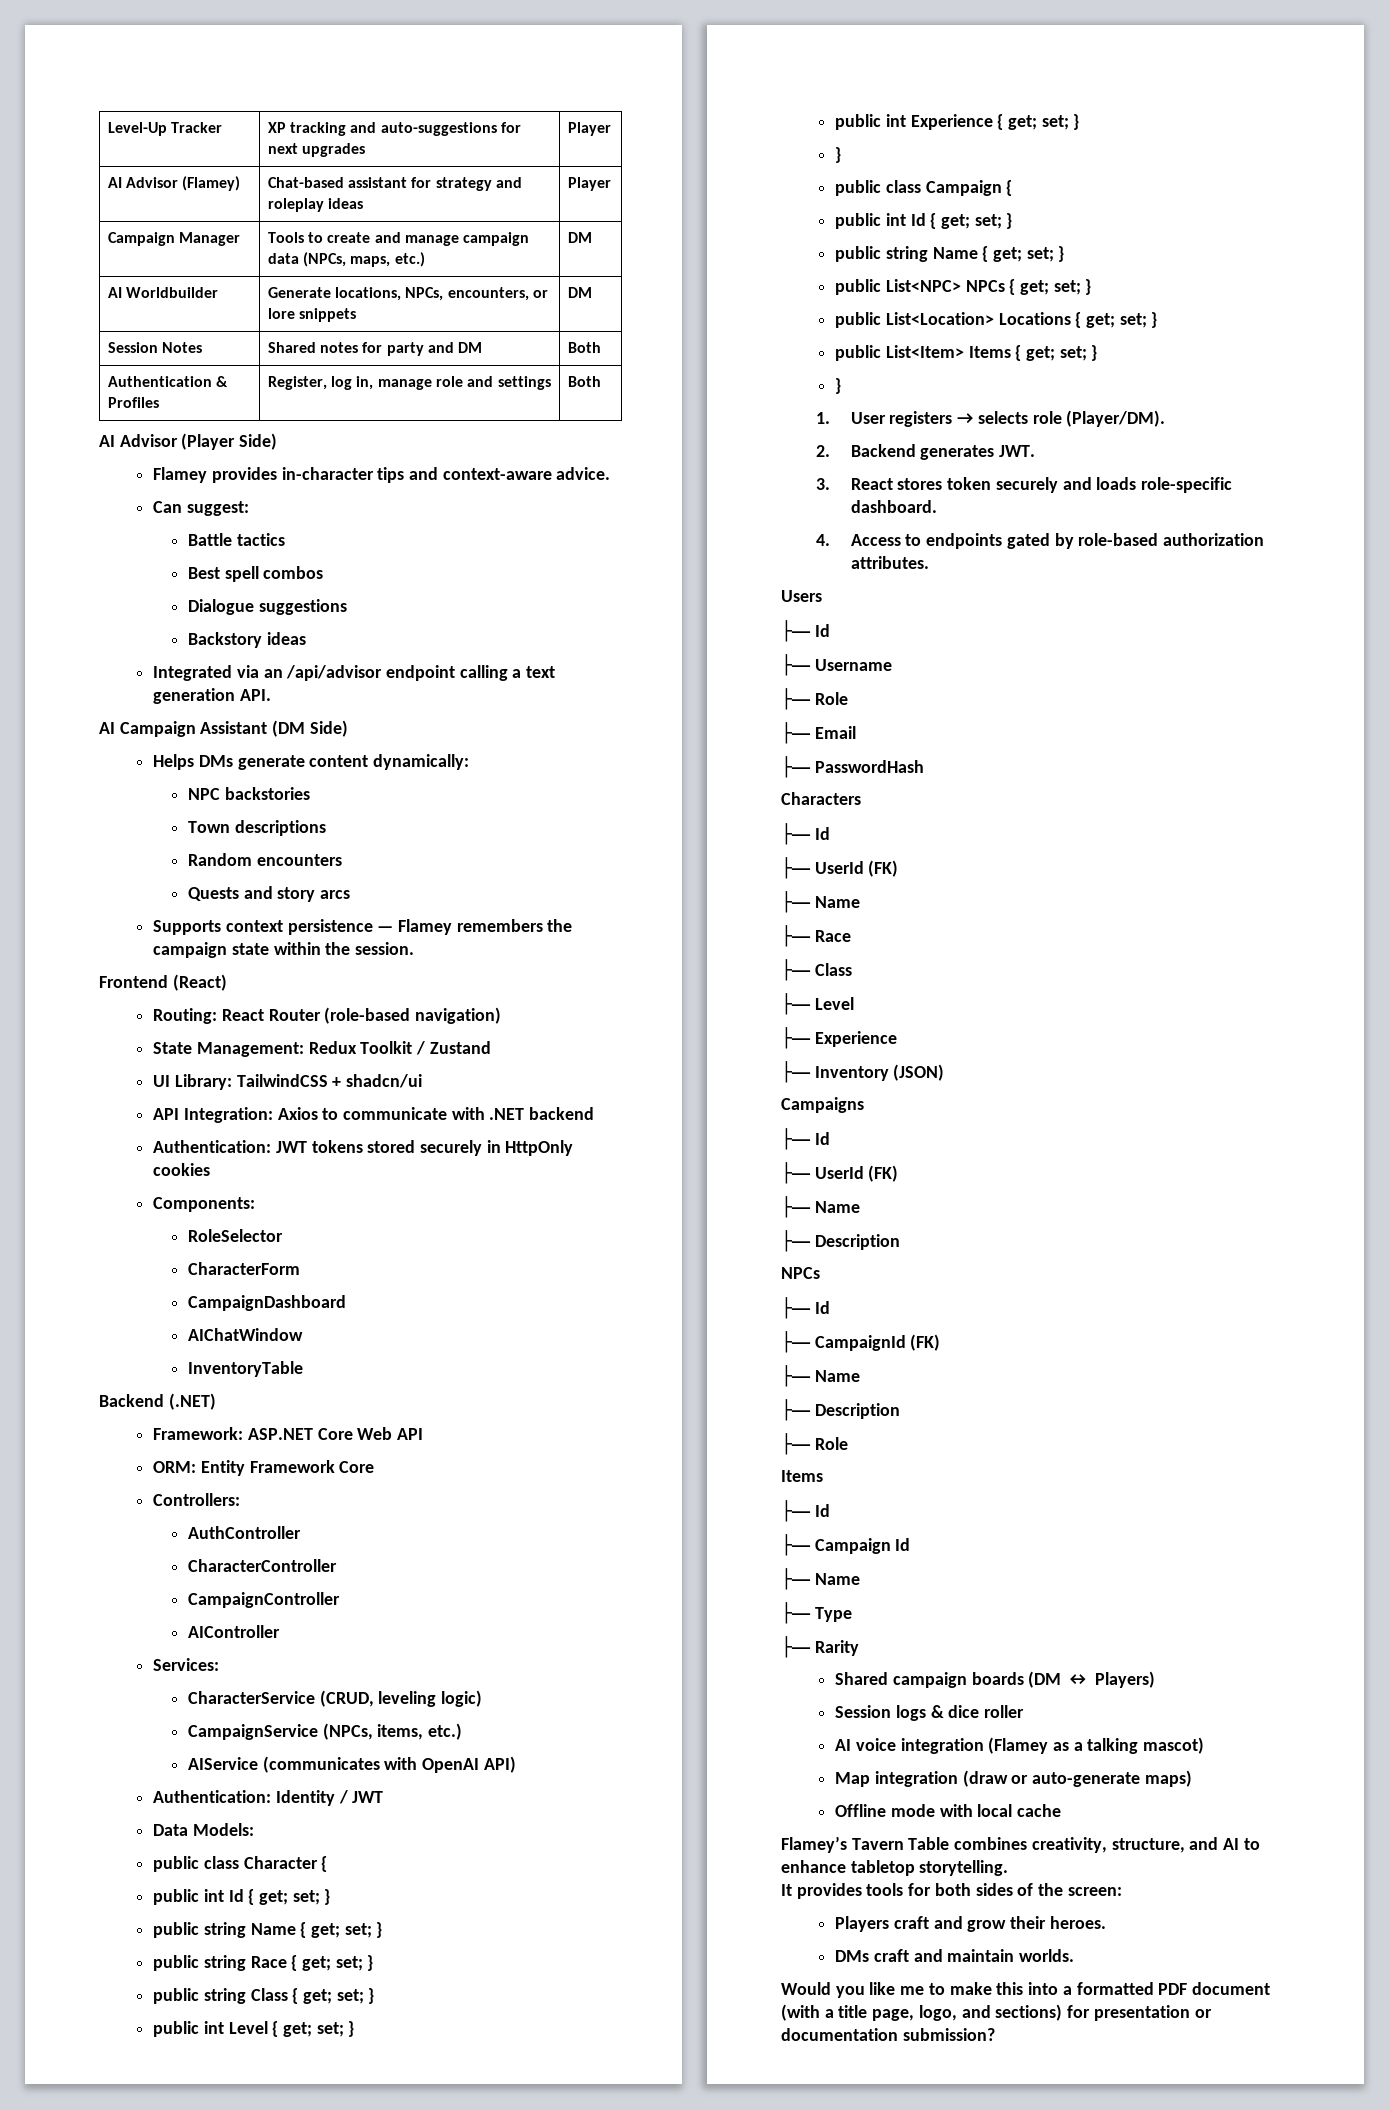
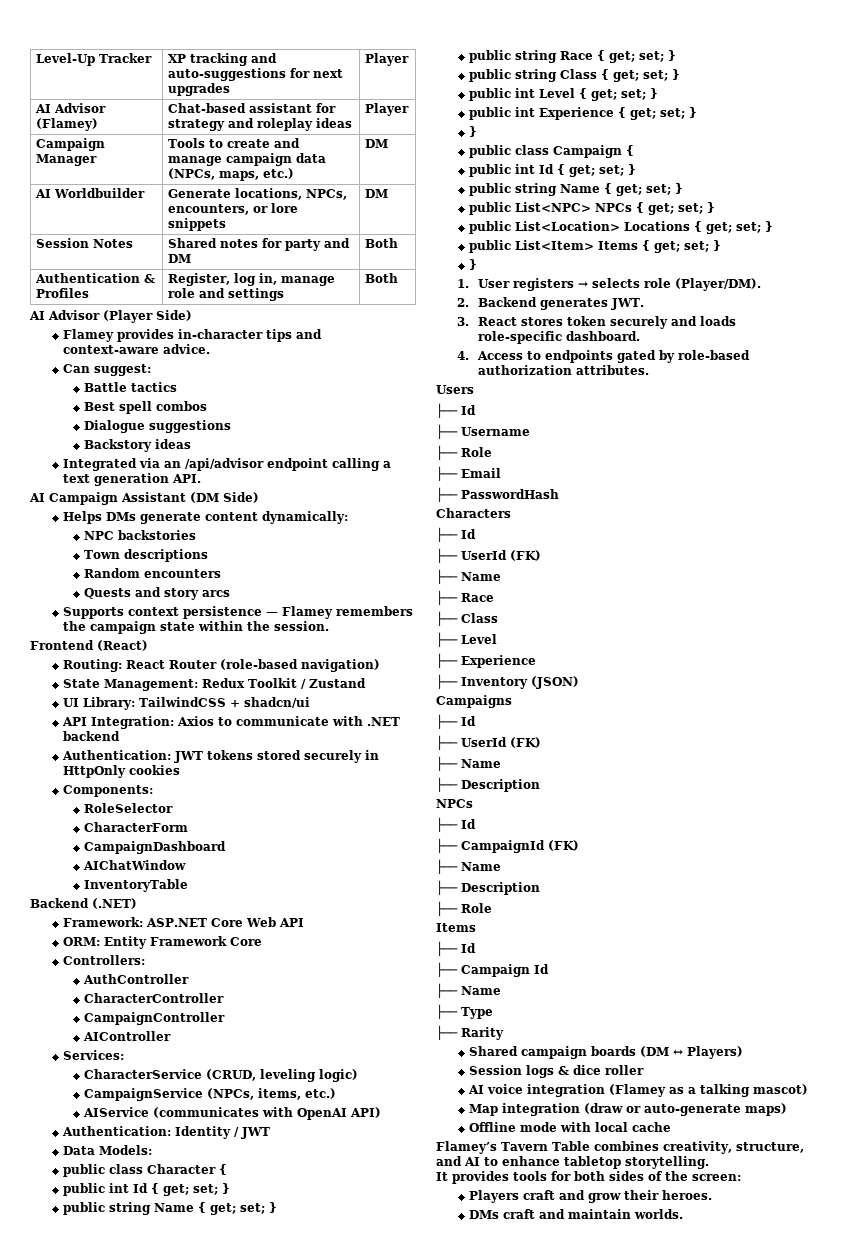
- Would you like me to make this into a formatted PDF document (with a title page, logo, and sections) for presentation or documentation submission?

